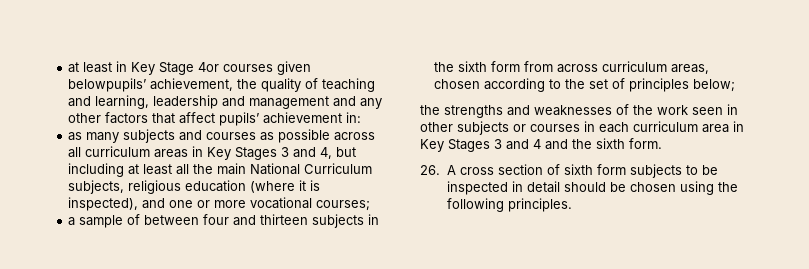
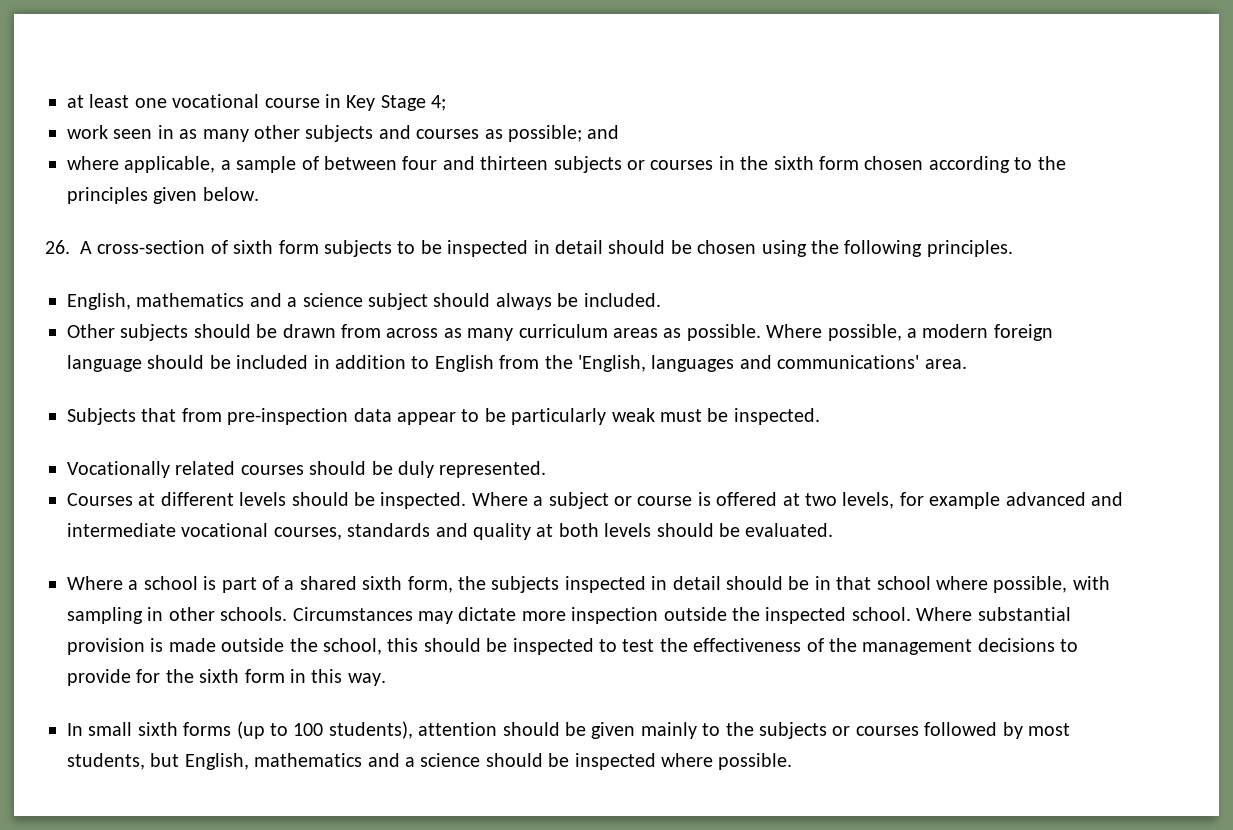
- at least in Key Stage 4or courses given belowpupils’ achievement, the quality of teaching and learning, leadership and management and any other factors that affect pupils’ achievement in:
- as many subjects and courses as possible across all curriculum areas in Key Stages 3 and 4, but including at least all the main National Curriculum subjects, religious education (where it is inspected), and one or more vocational courses;
- a sample of between four and thirteen subjects in the sixth form from across curriculum areas, chosen according to the set of principles below;
- the strengths and weaknesses of the work seen in other subjects or courses in each curriculum area in Key Stages 3 and 4 and the sixth form.
+ at least one vocational course in Key Stage 4;
+ work seen in as many other subjects and courses as possible; and
+ where applicable, a sample of between four and thirteen subjects or courses in the sixth form chosen according to the principles given below.
- 26. A cross section of sixth form subjects to be inspected in detail should be chosen using the following principles.
+ 26. A cross-section of sixth form subjects to be inspected in detail should be chosen using the following principles.
+ English, mathematics and a science subject should always be included.
+ Other subjects should be drawn from across as many curriculum areas as possible. Where possible, a modern foreign language should be included in addition to English from the 'English, languages and communications' area.
+ Subjects that from pre-inspection data appear to be particularly weak must be inspected.
+ Vocationally related courses should be duly represented.
+ Courses at different levels should be inspected. Where a subject or course is offered at two levels, for example advanced and intermediate vocational courses, standards and quality at both levels should be evaluated.
+ Where a school is part of a shared sixth form, the subjects inspected in detail should be in that school where possible, with sampling in other schools. Circumstances may dictate more inspection outside the inspected school. Where substantial provision is made outside the school, this should be inspected to test the effectiveness of the management decisions to provide for the sixth form in this way.
+ In small sixth forms (up to 100 students), attention should be given mainly to the subjects or courses followed by most students, but English, mathematics and a science should be inspected where possible.

